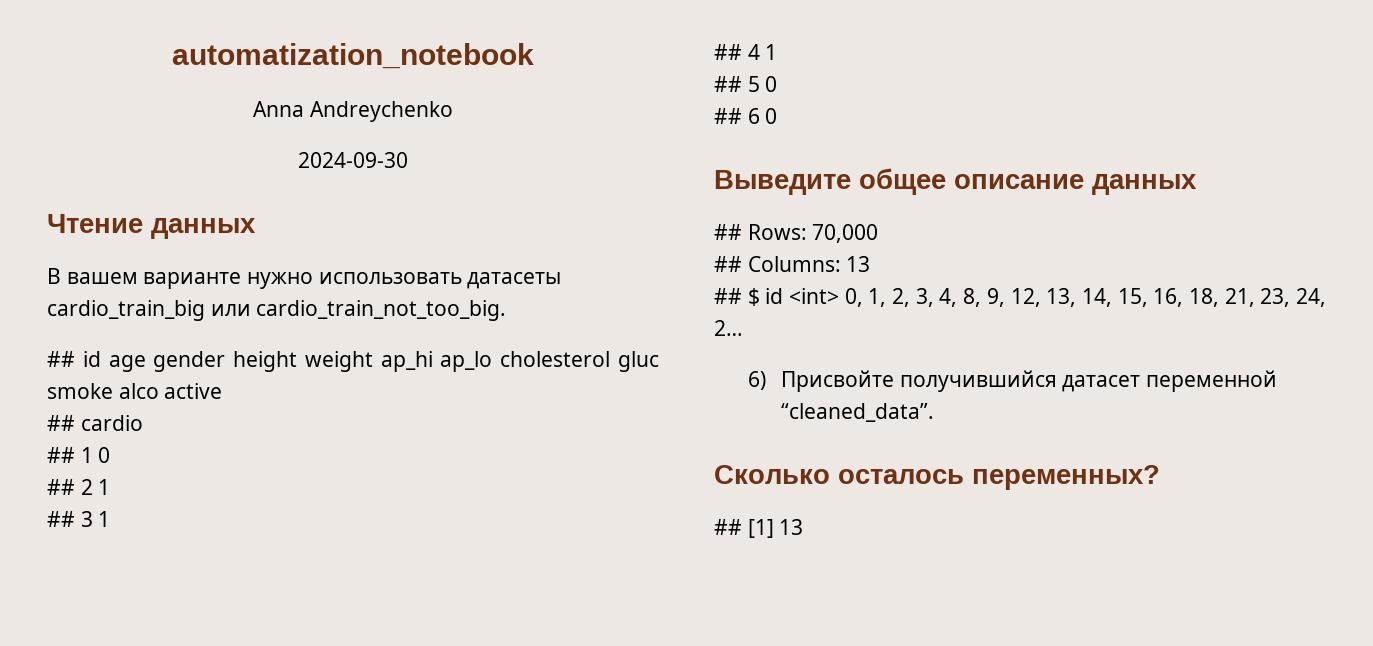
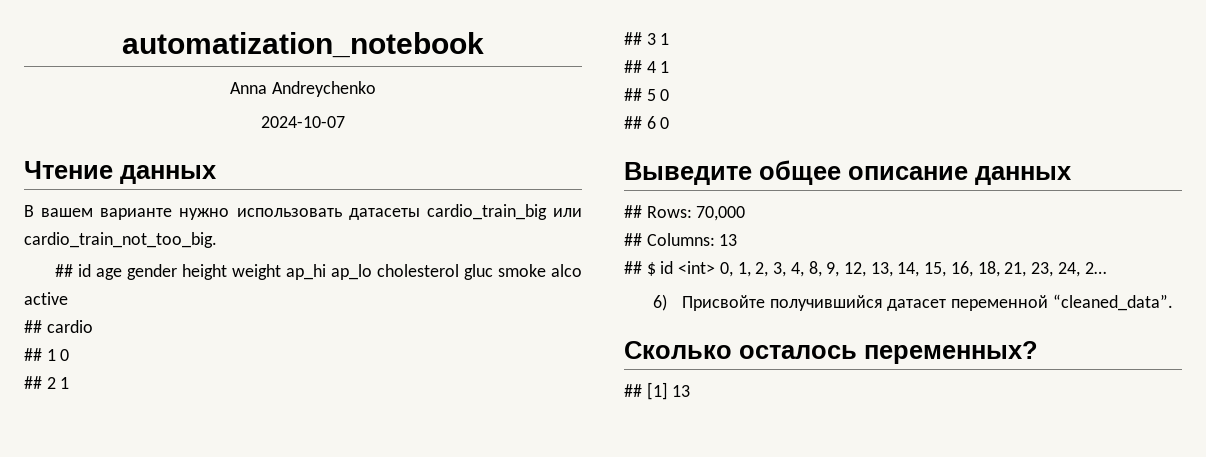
- 2024-09-30
+ 2024-10-07

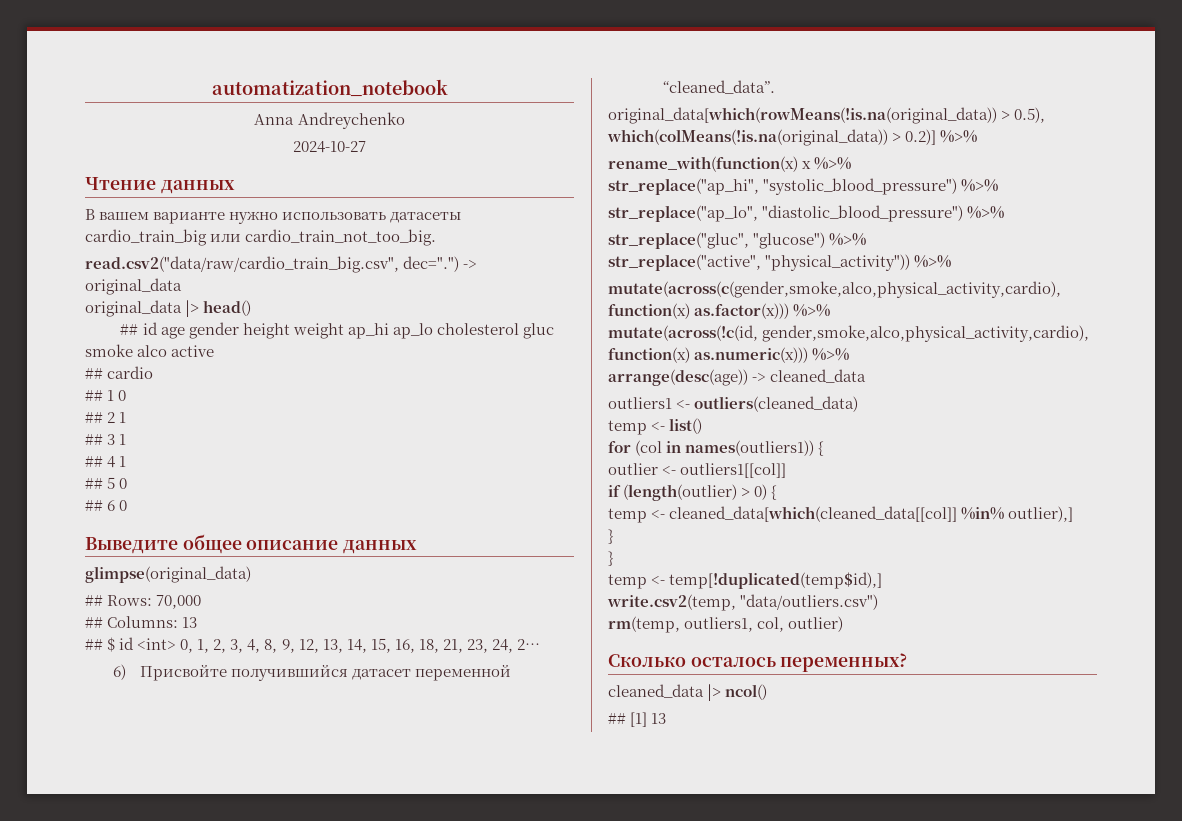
- 2024-10-07
+ 2024-10-27
+ read.csv2("data/raw/cardio_train_big.csv", dec=".") -> original_data
+ original_data |> head()
+ glimpse(original_data)
+ original_data[which(rowMeans(!is.na(original_data)) > 0.5), which(colMeans(!is.na(original_data)) > 0.2)] %>%
+ rename_with(function(x) x %>%
+ str_replace("ap_hi", "systolic_blood_pressure") %>%
+ str_replace("ap_lo", "diastolic_blood_pressure") %>%
+ str_replace("gluc", "glucose") %>%
+ str_replace("active", "physical_activity")) %>%
+ mutate(across(c(gender,smoke,alco,physical_activity,cardio), function(x) as.factor(x))) %>%
+ mutate(across(!c(id, gender,smoke,alco,physical_activity,cardio), function(x) as.numeric(x))) %>%
+ arrange(desc(age)) -> cleaned_data
+ outliers1 <- outliers(cleaned_data)
+ temp <- list()
+ for (col in names(outliers1)) {
+ outlier <- outliers1[[col]]
+ if (length(outlier) > 0) {
+ temp <- cleaned_data[which(cleaned_data[[col]] %in% outlier),]
+ }
+ }
+ temp <- temp[!duplicated(temp$id),]
+ write.csv2(temp, "data/outliers.csv")
+ rm(temp, outliers1, col, outlier)
+ cleaned_data |> ncol()

